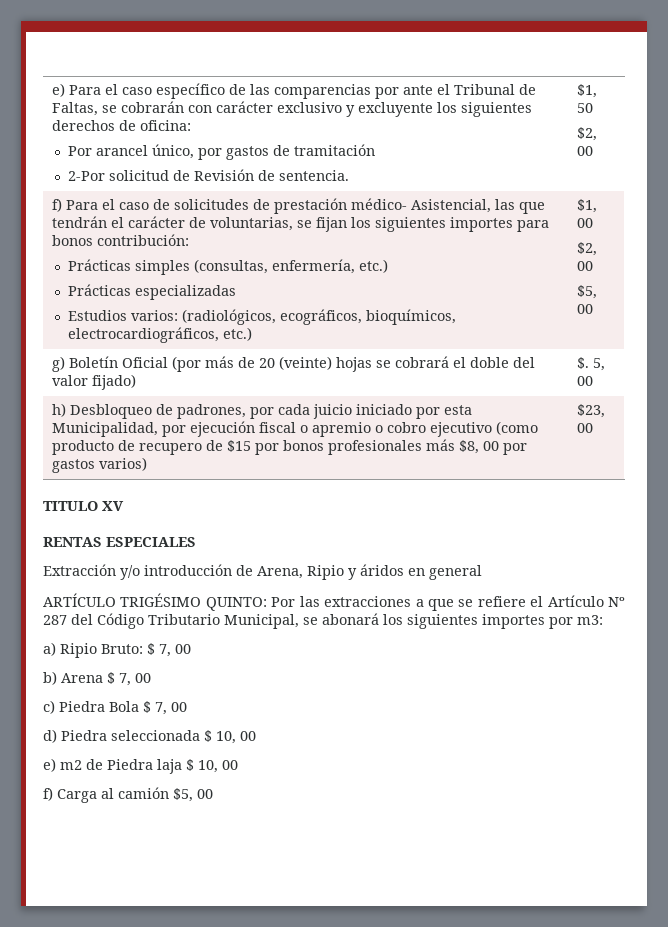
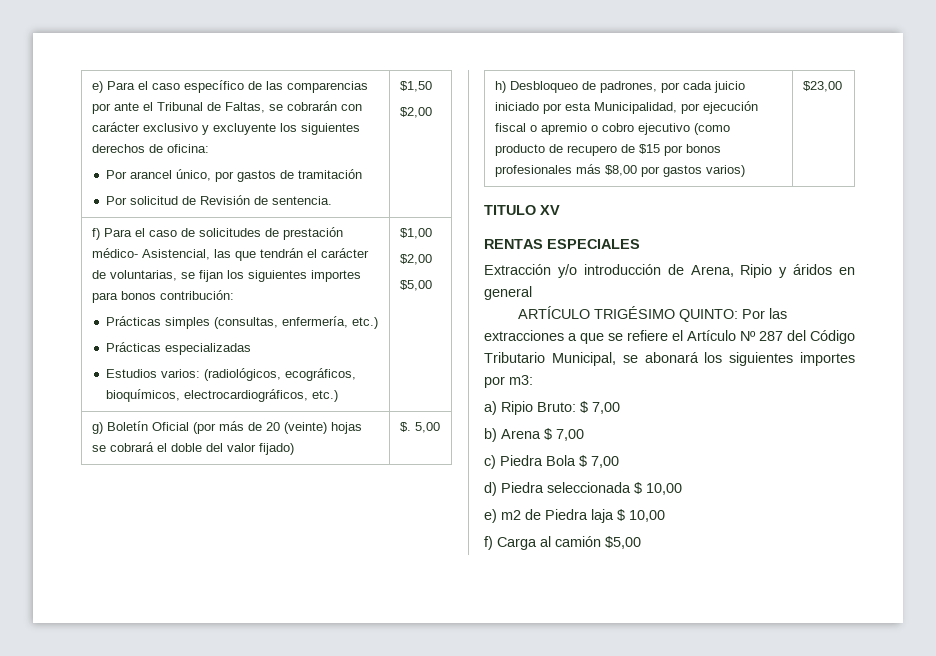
- 2-Por solicitud de Revisión de sentencia.
+ Por solicitud de Revisión de sentencia.
- $1, 50
- $2, 00
+ $1,50
+ $2,00
- $1, 00
- $2, 00
- $5, 00
+ $1,00
+ $2,00
+ $5,00
- g) Boletín Oficial (por más de 20 (veinte) hojas se cobrará el doble del valor fijado) | $. 5, 00
+ g) Boletín Oficial (por más de 20 (veinte) hojas se cobrará el doble del valor fijado) | $. 5,00
- h) Desbloqueo de padrones, por cada juicio iniciado por esta Municipalidad, por ejecución fiscal o apremio o cobro ejecutivo (como producto de recupero de $15 por bonos profesionales más $8, 00 por gastos varios) | $23, 00
+ h) Desbloqueo de padrones, por cada juicio iniciado por esta Municipalidad, por ejecución fiscal o apremio o cobro ejecutivo (como producto de recupero de $15 por bonos profesionales más $8,00 por gastos varios) | $23,00
- a) Ripio Bruto: $ 7, 00
+ a) Ripio Bruto: $ 7,00
- b) Arena $ 7, 00
+ b) Arena $ 7,00
- c) Piedra Bola $ 7, 00
+ c) Piedra Bola $ 7,00
- d) Piedra seleccionada $ 10, 00
+ d) Piedra seleccionada $ 10,00
- e) m2 de Piedra laja $ 10, 00
+ e) m2 de Piedra laja $ 10,00
- f) Carga al camión $5, 00
+ f) Carga al camión $5,00

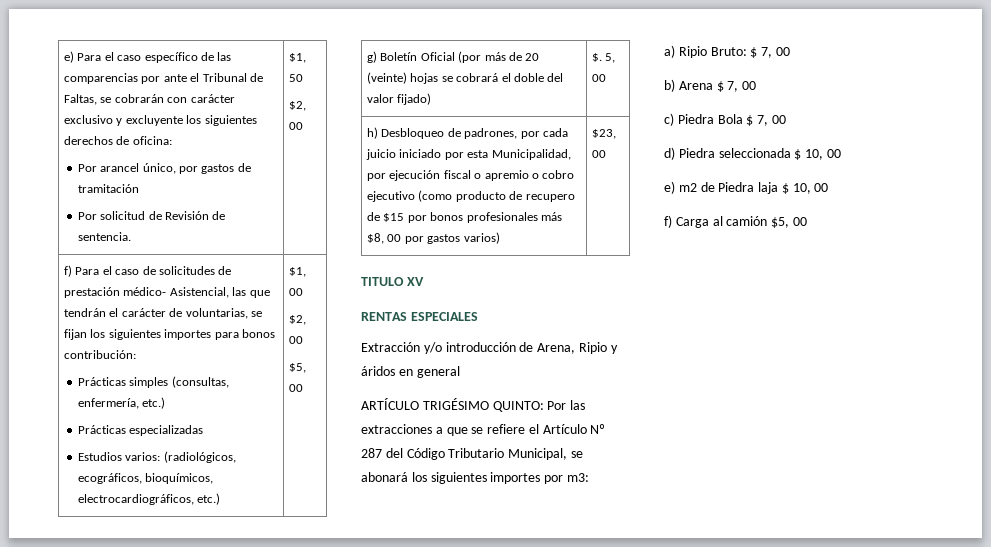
- $1,50
- $2,00
+ $1, 50
+ $2, 00
- $1,00
- $2,00
- $5,00
+ $1, 00
+ $2, 00
+ $5, 00
- g) Boletín Oficial (por más de 20 (veinte) hojas se cobrará el doble del valor fijado) | $. 5,00
+ g) Boletín Oficial (por más de 20 (veinte) hojas se cobrará el doble del valor fijado) | $. 5, 00
- h) Desbloqueo de padrones, por cada juicio iniciado por esta Municipalidad, por ejecución fiscal o apremio o cobro ejecutivo (como producto de recupero de $15 por bonos profesionales más $8,00 por gastos varios) | $23,00
+ h) Desbloqueo de padrones, por cada juicio iniciado por esta Municipalidad, por ejecución fiscal o apremio o cobro ejecutivo (como producto de recupero de $15 por bonos profesionales más $8, 00 por gastos varios) | $23, 00
- a) Ripio Bruto: $ 7,00
+ a) Ripio Bruto: $ 7, 00
- b) Arena $ 7,00
+ b) Arena $ 7, 00
- c) Piedra Bola $ 7,00
+ c) Piedra Bola $ 7, 00
- d) Piedra seleccionada $ 10,00
+ d) Piedra seleccionada $ 10, 00
- e) m2 de Piedra laja $ 10,00
+ e) m2 de Piedra laja $ 10, 00
- f) Carga al camión $5,00
+ f) Carga al camión $5, 00

